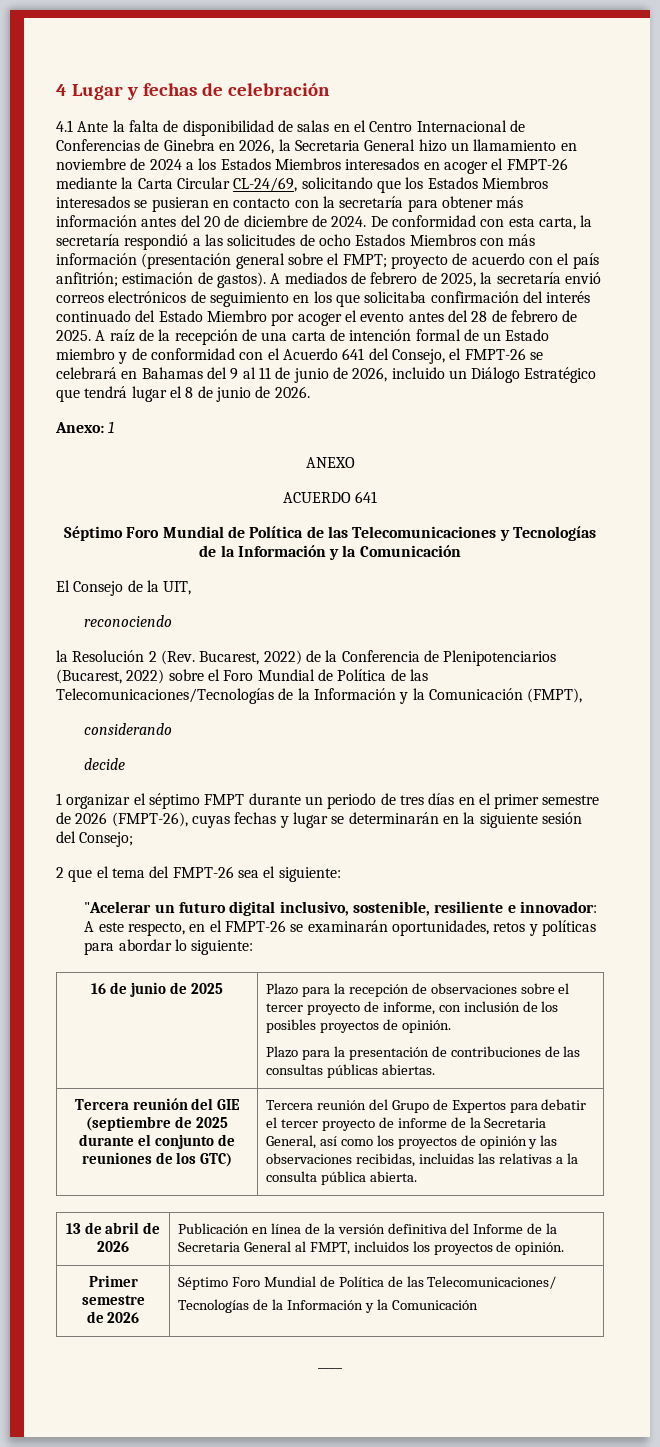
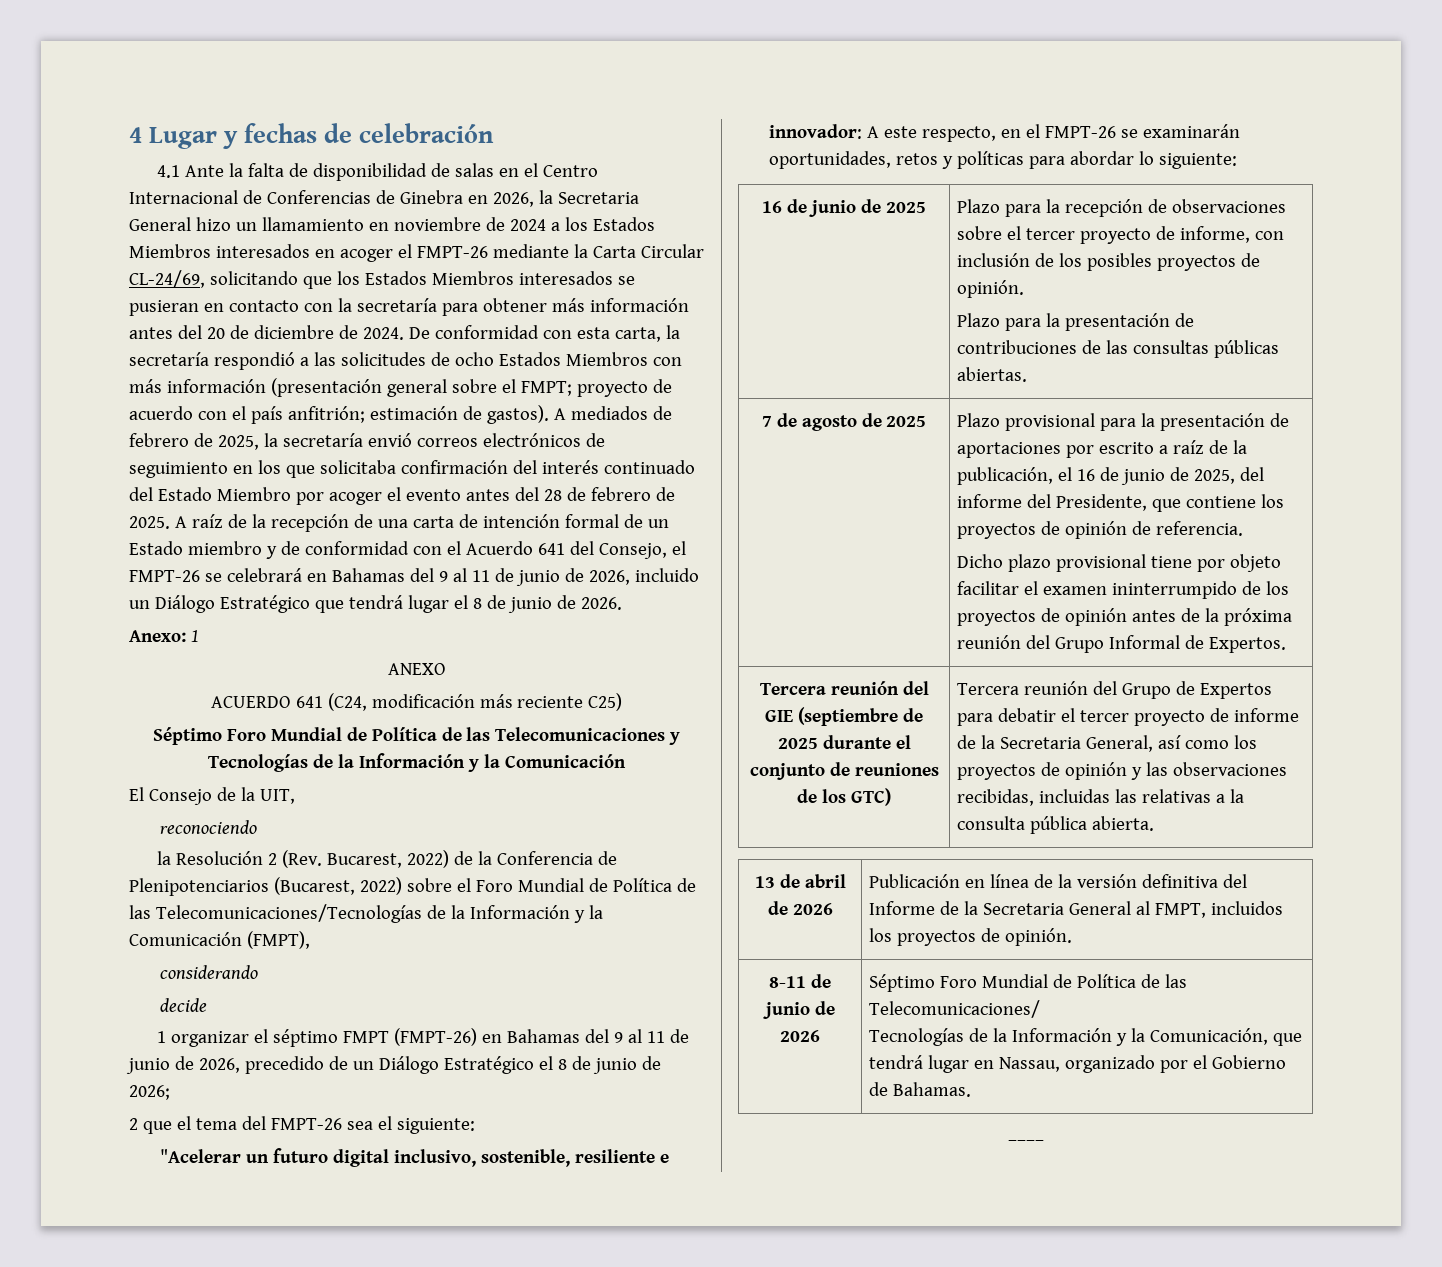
- ACUERDO 641
+ ACUERDO 641 (C24, modificación más reciente C25)
- 1 organizar el séptimo FMPT durante un periodo de tres días en el primer semestre de 2026 (FMPT-26), cuyas fechas y lugar se determinarán en la siguiente sesión del Consejo;
+ 1 organizar el séptimo FMPT (FMPT-26) en Bahamas del 9 al 11 de junio de 2026, precedido de un Diálogo Estratégico el 8 de junio de 2026;
+ 7 de agosto de 2025 | Plazo provisional para la presentación de aportaciones por escrito a raíz de la publicación, el 16 de junio de 2025, del informe del Presidente, que contiene los proyectos de opinión de referencia.
+ Dicho plazo provisional tiene por objeto facilitar el examen ininterrumpido de los proyectos de opinión antes de la próxima reunión del Grupo Informal de Expertos.
- Primer semestre
- de 2026 | Séptimo Foro Mundial de Política de las Telecomunicaciones/
- Tecnologías de la Información y la Comunicación
+ 8-11 de junio de 2026 | Séptimo Foro Mundial de Política de las Telecomunicaciones/
+ Tecnologías de la Información y la Comunicación, que tendrá lugar en Nassau, organizado por el Gobierno de Bahamas.

